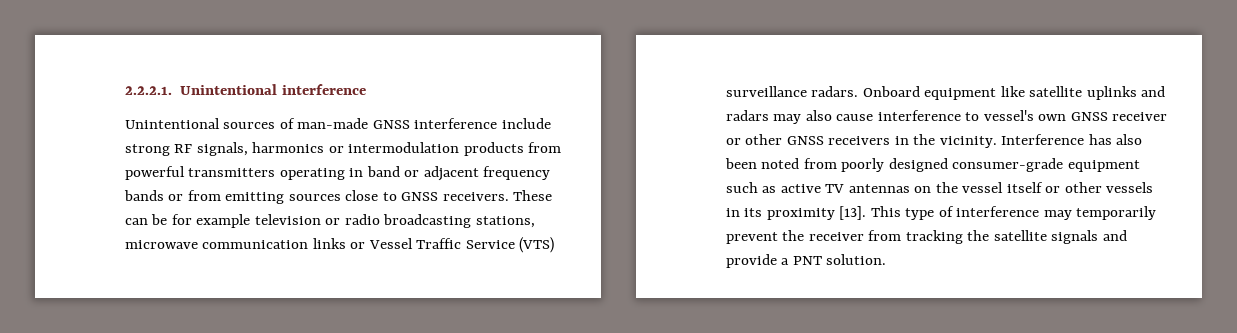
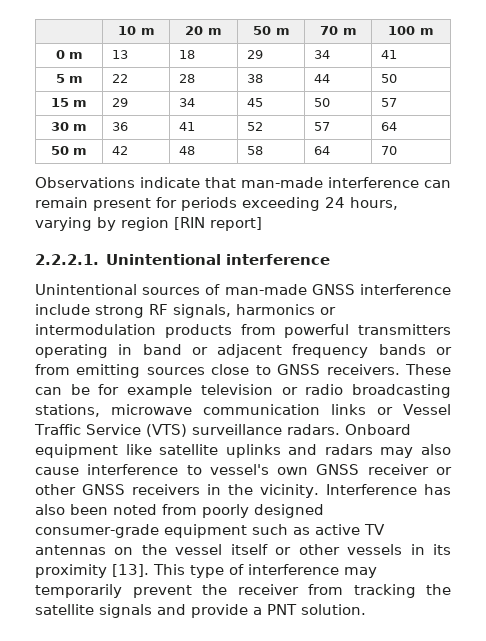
+ | 10 m | 20 m | 50 m | 70 m | 100 m
+ 0 m | 13 | 18 | 29 | 34 | 41
+ 5 m | 22 | 28 | 38 | 44 | 50
+ 15 m | 29 | 34 | 45 | 50 | 57
+ 30 m | 36 | 41 | 52 | 57 | 64
+ 50 m | 42 | 48 | 58 | 64 | 70
+ Observations indicate that man-made interference can remain present for periods exceeding 24 hours, varying by region [RIN report]

